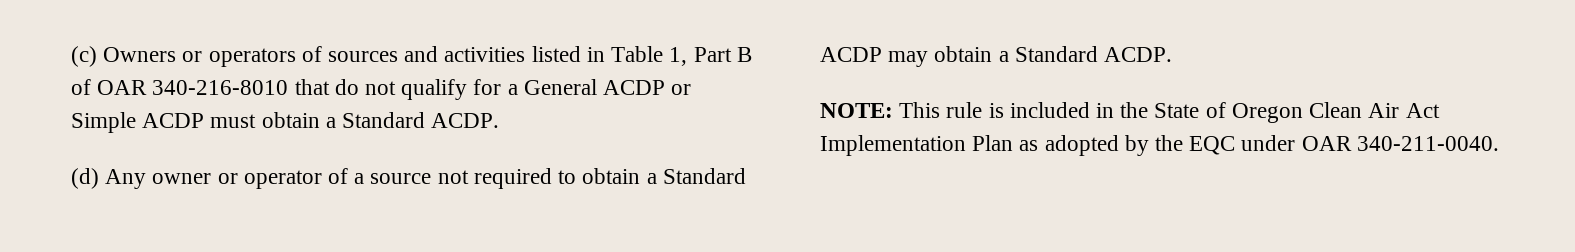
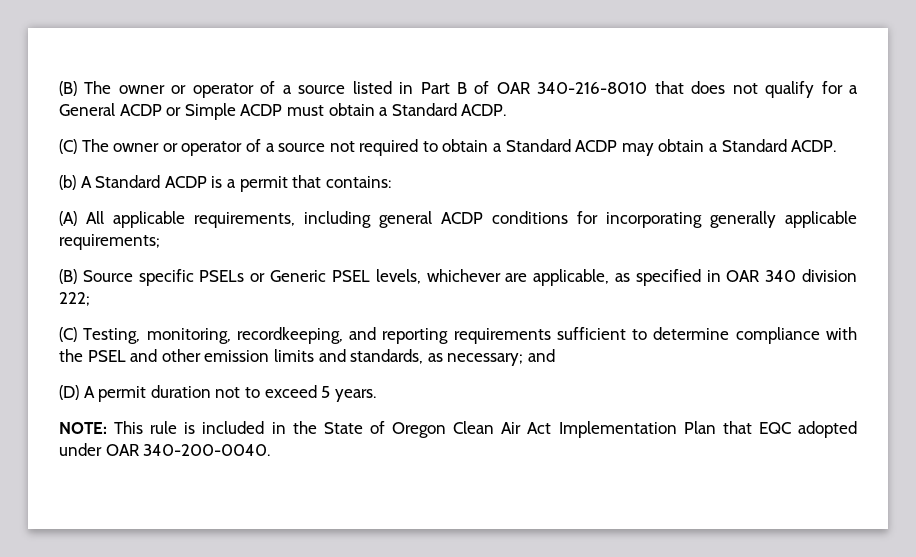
- (c) Owners or operators of sources and activities listed in Table 1, Part B of OAR 340-216-8010 that do not qualify for a General ACDP or Simple ACDP must obtain a Standard ACDP.
+ (B) The owner or operator of a source listed in Part B of OAR 340-216-8010 that does not qualify for a General ACDP or Simple ACDP must obtain a Standard ACDP.
- (d) Any owner or operator of a source not required to obtain a Standard ACDP may obtain a Standard ACDP.
+ (C) The owner or operator of a source not required to obtain a Standard ACDP may obtain a Standard ACDP.
+ (b) A Standard ACDP is a permit that contains:
+ (A) All applicable requirements, including general ACDP conditions for incorporating generally applicable requirements;
+ (B) Source specific PSELs or Generic PSEL levels, whichever are applicable, as specified in OAR 340 division 222;
+ (C) Testing, monitoring, recordkeeping, and reporting requirements sufficient to determine compliance with the PSEL and other emission limits and standards, as necessary; and
+ (D) A permit duration not to exceed 5 years.
- NOTE: This rule is included in the State of Oregon Clean Air Act Implementation Plan as adopted by the EQC under OAR 340-211-0040.
+ NOTE: This rule is included in the State of Oregon Clean Air Act Implementation Plan that EQC adopted under OAR 340-200-0040.

